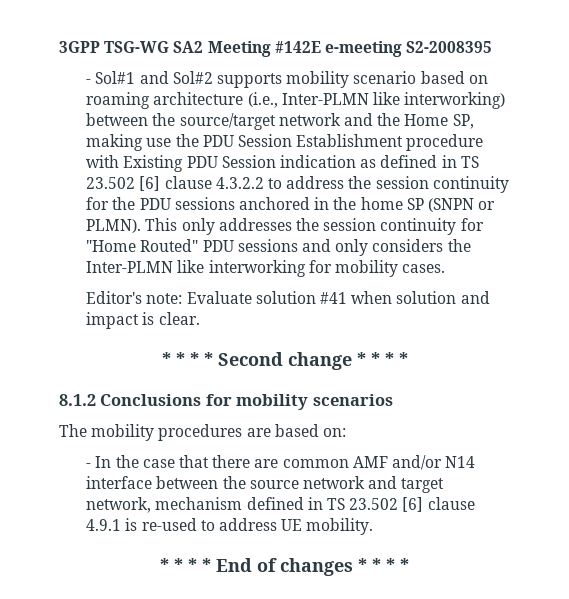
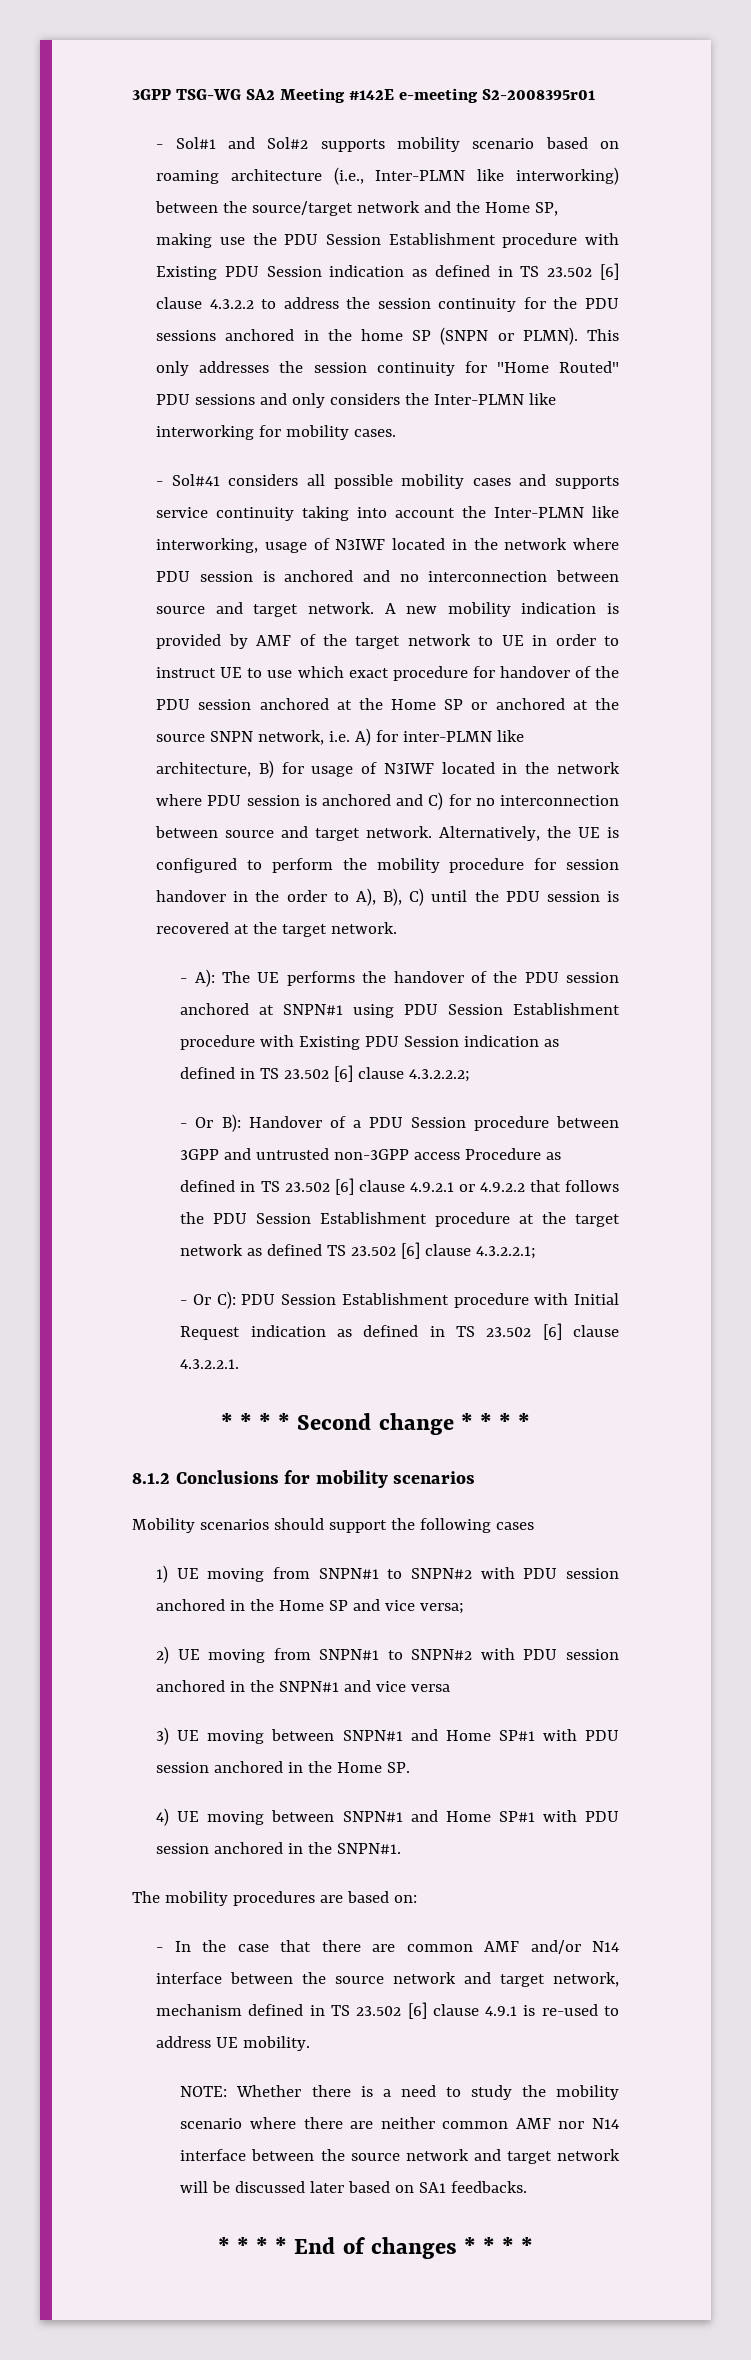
- 3GPP TSG-WG SA2 Meeting #142E e-meeting S2-2008395
+ 3GPP TSG-WG SA2 Meeting #142E e-meeting S2-2008395r01
- Editor's note: Evaluate solution #41 when solution and impact is clear.
+ - Sol#41 considers all possible mobility cases and supports service continuity taking into account the Inter-PLMN like interworking, usage of N3IWF located in the network where PDU session is anchored and no interconnection between source and target network. A new mobility indication is provided by AMF of the target network to UE in order to instruct UE to use which exact procedure for handover of the PDU session anchored at the Home SP or anchored at the source SNPN network, i.e. A) for inter-PLMN like architecture, B) for usage of N3IWF located in the network where PDU session is anchored and C) for no interconnection between source and target network. Alternatively, the UE is configured to perform the mobility procedure for session handover in the order to A), B), C) until the PDU session is recovered at the target network.
+ - A): The UE performs the handover of the PDU session anchored at SNPN#1 using PDU Session Establishment procedure with Existing PDU Session indication as defined in TS 23.502 [6] clause 4.3.2.2.2;
+ - Or B): Handover of a PDU Session procedure between 3GPP and untrusted non-3GPP access Procedure as defined in TS 23.502 [6] clause 4.9.2.1 or 4.9.2.2 that follows the PDU Session Establishment procedure at the target network as defined TS 23.502 [6] clause 4.3.2.2.1;
+ - Or C): PDU Session Establishment procedure with Initial Request indication as defined in TS 23.502 [6] clause 4.3.2.2.1.
+ Mobility scenarios should support the following cases
+ 1) UE moving from SNPN#1 to SNPN#2 with PDU session anchored in the Home SP and vice versa;
+ 2) UE moving from SNPN#1 to SNPN#2 with PDU session anchored in the SNPN#1 and vice versa
+ 3) UE moving between SNPN#1 and Home SP#1 with PDU session anchored in the Home SP.
+ 4) UE moving between SNPN#1 and Home SP#1 with PDU session anchored in the SNPN#1.
+ NOTE: Whether there is a need to study the mobility scenario where there are neither common AMF nor N14 interface between the source network and target network will be discussed later based on SA1 feedbacks.

